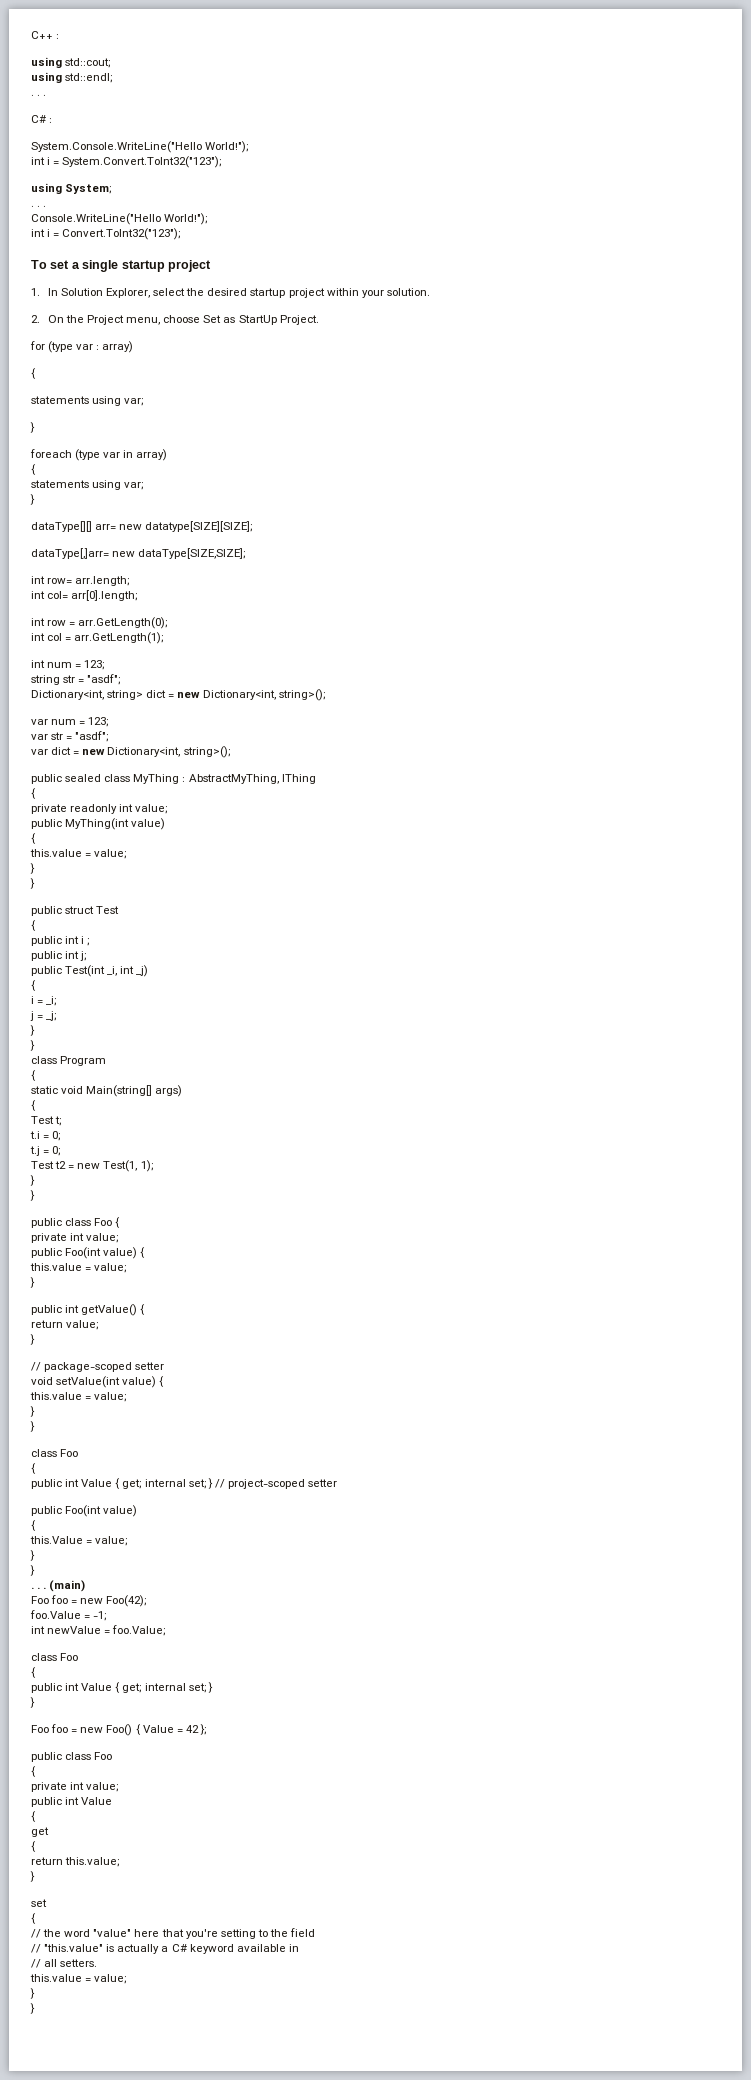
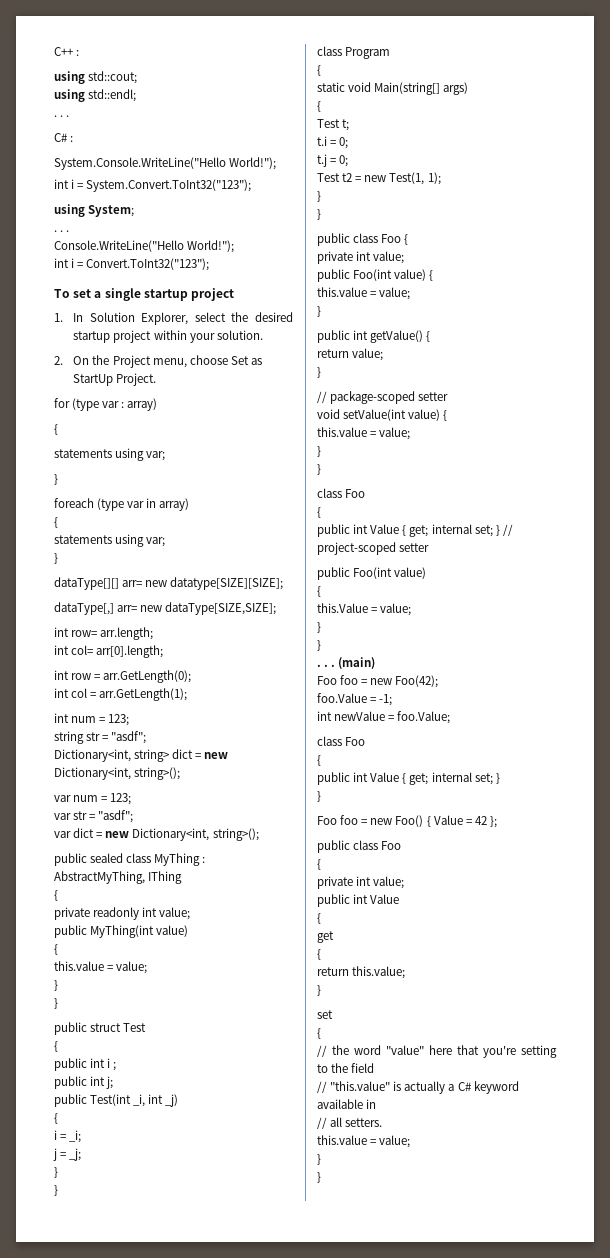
- dataType[,]arr= new dataType[SIZE,SIZE];
+ dataType[,] arr= new dataType[SIZE,SIZE];

